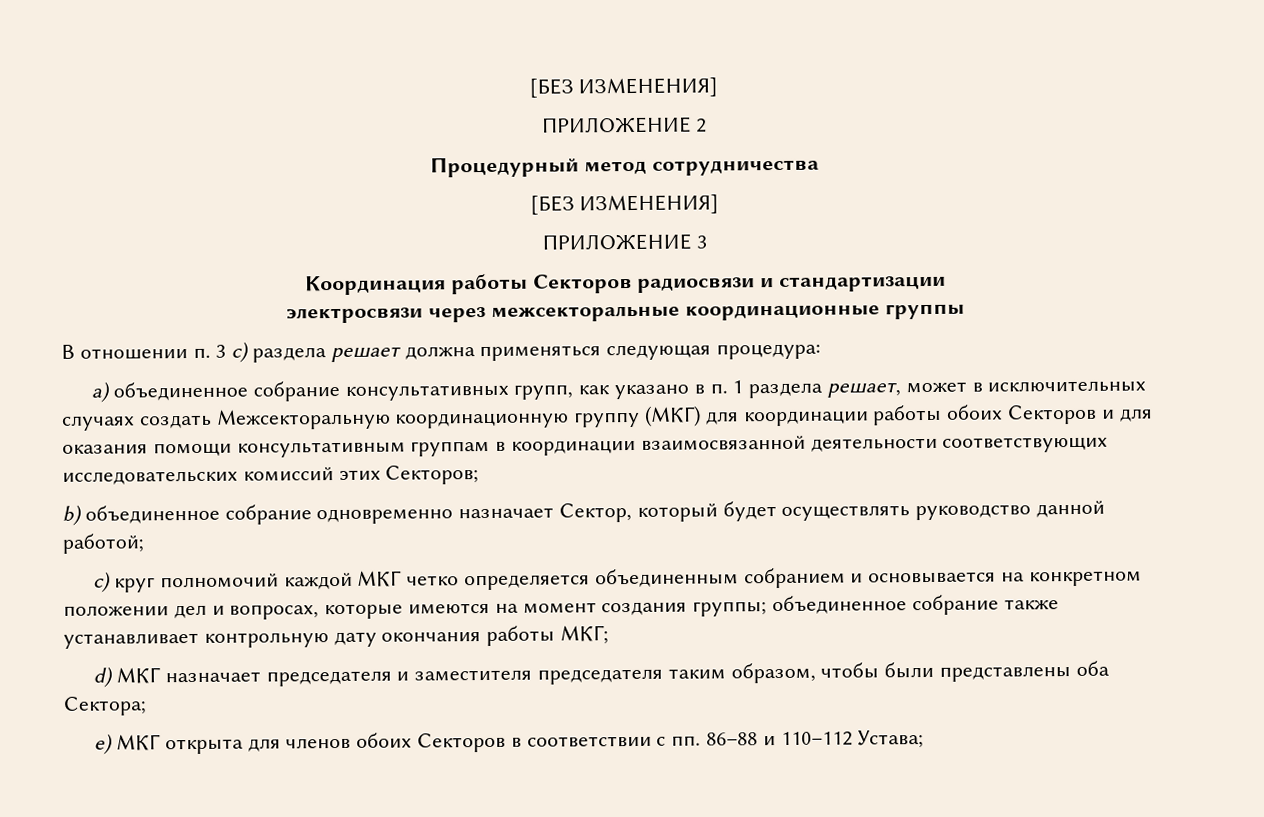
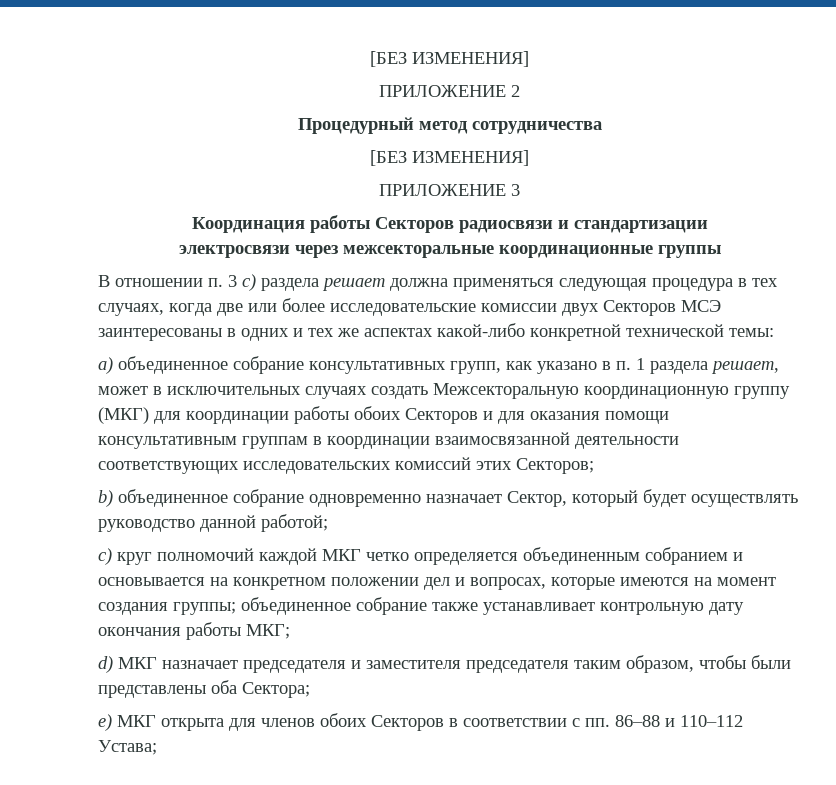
- В отношении п. 3 с) раздела решает должна применяться следующая процедура:
+ В отношении п. 3 с) раздела решает должна применяться следующая процедура в тех случаях, когда две или более исследовательские комиссии двух Секторов МСЭ заинтересованы в одних и тех же аспектах какой-либо конкретной технической темы:

